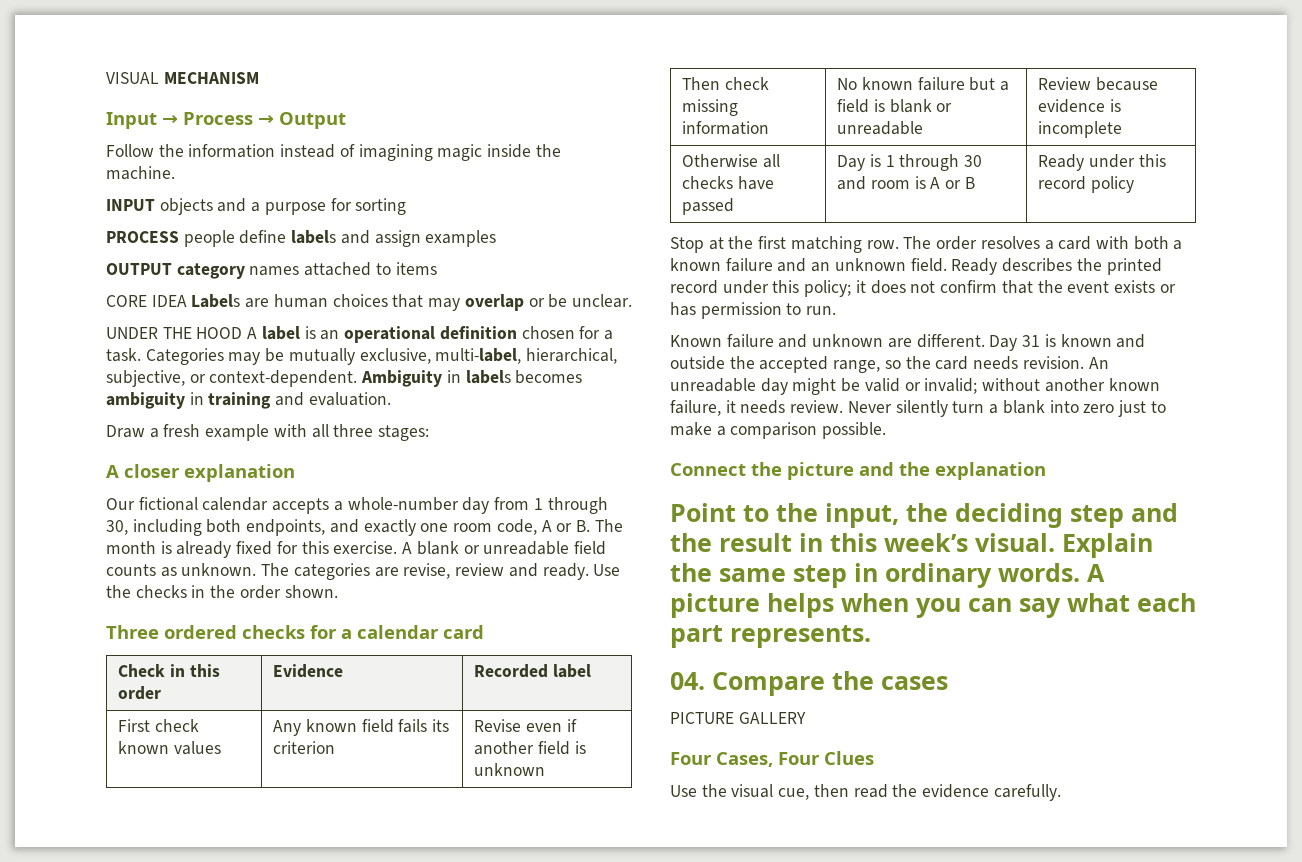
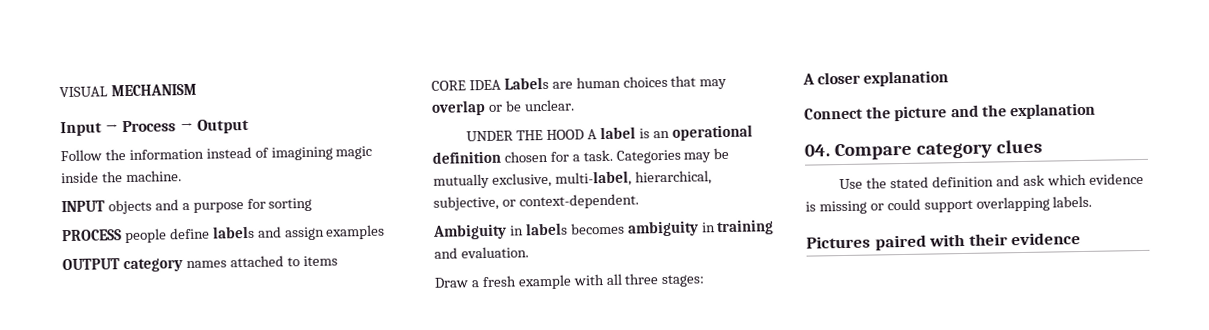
- Categories may be mutually exclusive, multi-label, hierarchical, subjective, or context-dependent. Ambiguity in labels becomes ambiguity in training and evaluation.
+ Categories may be mutually exclusive, multi-label, hierarchical, subjective, or context-dependent.
+ Ambiguity in labels becomes ambiguity in training and evaluation.
- Our fictional calendar accepts a whole-number day from 1 through 30, including both endpoints, and exactly one room code, A or B. The month is already fixed for this exercise. A blank or unreadable field counts as unknown. The categories are revise, review and ready. Use the checks in the order shown.
- Three ordered checks for a calendar card
- Check in this order | Evidence | Recorded label
- First check known values | Any known field fails its criterion | Revise even if another field is unknown
- Then check missing information | No known failure but a field is blank or unreadable | Review because evidence is incomplete
- Otherwise all checks have passed | Day is 1 through 30 and room is A or B | Ready under this record policy
- Stop at the first matching row. The order resolves a card with both a known failure and an unknown field. Ready describes the printed record under this policy; it does not confirm that the event exists or has permission to run.
- Known failure and unknown are different. Day 31 is known and outside the accepted range, so the card needs revision. An unreadable day might be valid or invalid; without another known failure, it needs review. Never silently turn a blank into zero just to make a comparison possible.
- Point to the input, the deciding step and the result in this week’s visual. Explain the same step in ordinary words. A picture helps when you can say what each part represents.
- 04. Compare the cases
- PICTURE GALLERY
- Four Cases, Four Clues
- Use the visual cue, then read the evidence carefully.
+ 04. Compare category clues
+ Use the stated definition and ask which evidence is missing or could support overlapping labels.
+ Pictures paired with their evidence

